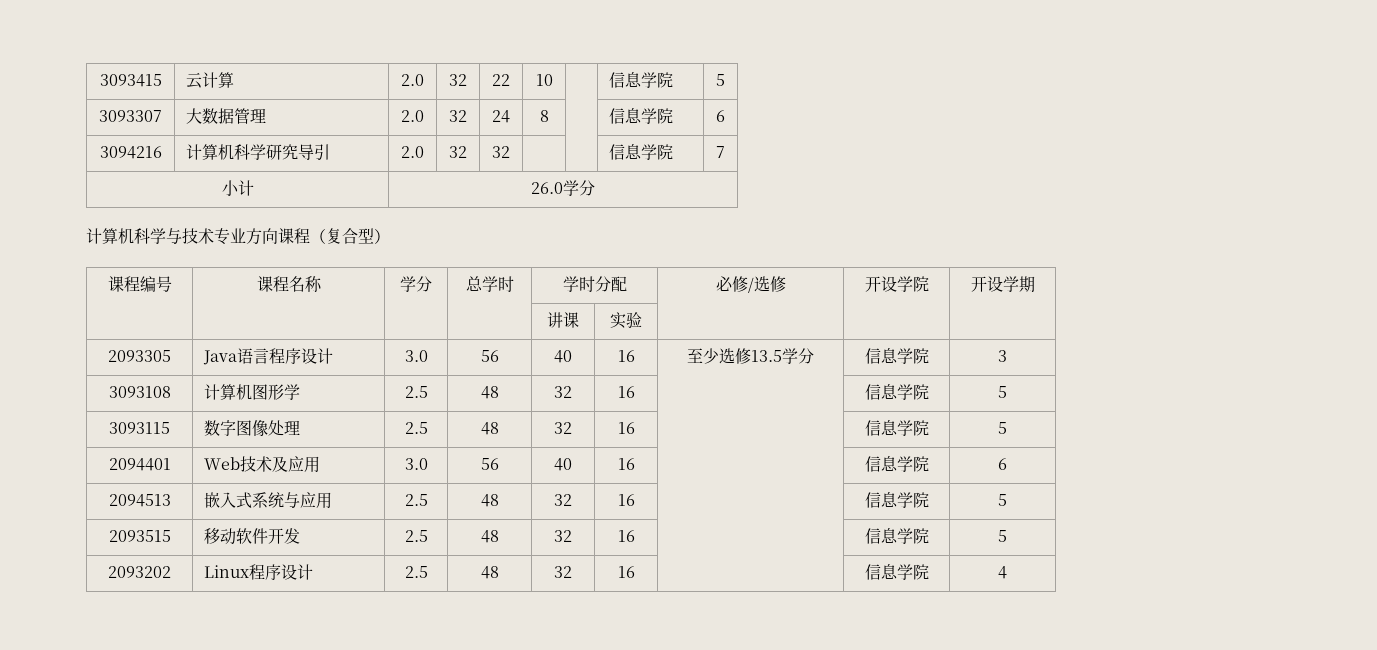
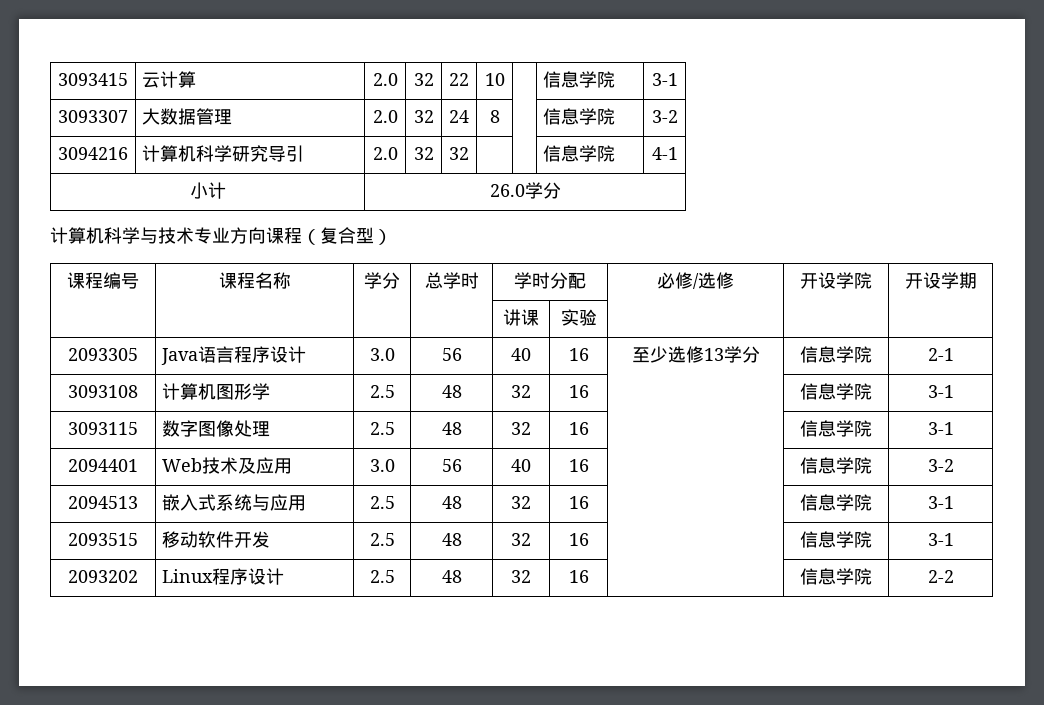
- 3093415 | 云计算 | 2.0 | 32 | 22 | 10 | | 信息学院 | 5
+ 3093415 | 云计算 | 2.0 | 32 | 22 | 10 | | 信息学院 | 3-1
- 3093307 | 大数据管理 | 2.0 | 32 | 24 | 8 | | 信息学院 | 6
+ 3093307 | 大数据管理 | 2.0 | 32 | 24 | 8 | | 信息学院 | 3-2
- 3094216 | 计算机科学研究导引 | 2.0 | 32 | 32 | | | 信息学院 | 7
+ 3094216 | 计算机科学研究导引 | 2.0 | 32 | 32 | | | 信息学院 | 4-1
- 2093305 | Java语言程序设计 | 3.0 | 56 | 40 | 16 | 至少选修13.5学分 | 信息学院 | 3
+ 2093305 | Java语言程序设计 | 3.0 | 56 | 40 | 16 | 至少选修13学分 | 信息学院 | 2-1
- 3093108 | 计算机图形学 | 2.5 | 48 | 32 | 16 | | 信息学院 | 5
+ 3093108 | 计算机图形学 | 2.5 | 48 | 32 | 16 | | 信息学院 | 3-1
- 3093115 | 数字图像处理 | 2.5 | 48 | 32 | 16 | | 信息学院 | 5
+ 3093115 | 数字图像处理 | 2.5 | 48 | 32 | 16 | | 信息学院 | 3-1
- 2094401 | Web技术及应用 | 3.0 | 56 | 40 | 16 | | 信息学院 | 6
+ 2094401 | Web技术及应用 | 3.0 | 56 | 40 | 16 | | 信息学院 | 3-2
- 2094513 | 嵌入式系统与应用 | 2.5 | 48 | 32 | 16 | | 信息学院 | 5
+ 2094513 | 嵌入式系统与应用 | 2.5 | 48 | 32 | 16 | | 信息学院 | 3-1
- 2093515 | 移动软件开发 | 2.5 | 48 | 32 | 16 | | 信息学院 | 5
+ 2093515 | 移动软件开发 | 2.5 | 48 | 32 | 16 | | 信息学院 | 3-1
- 2093202 | Linux程序设计 | 2.5 | 48 | 32 | 16 | | 信息学院 | 4
+ 2093202 | Linux程序设计 | 2.5 | 48 | 32 | 16 | | 信息学院 | 2-2

